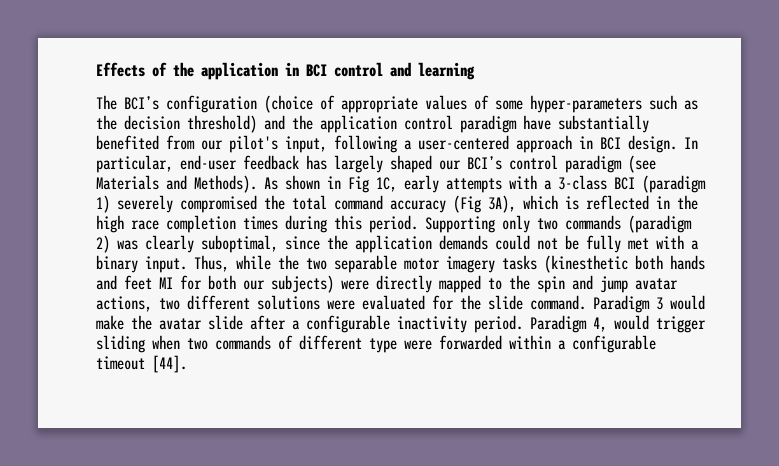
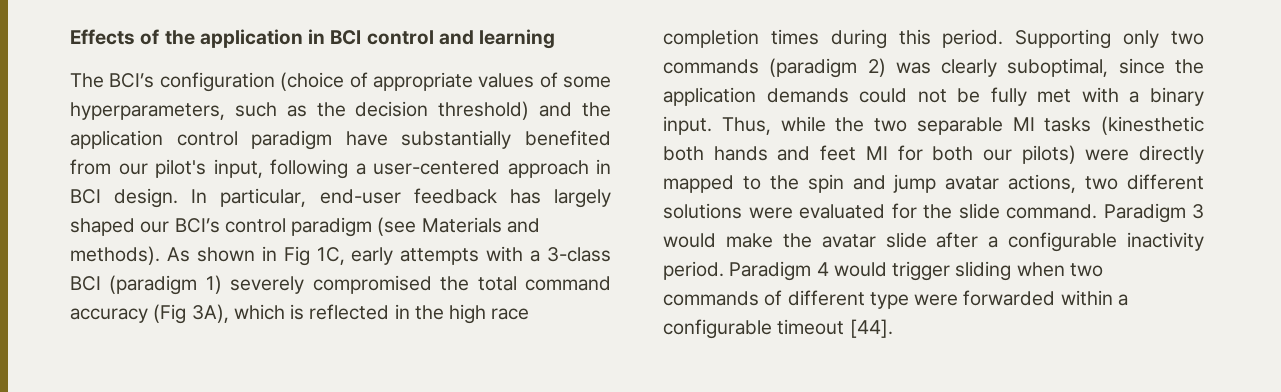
- The BCI’s configuration (choice of appropriate values of some hyper-parameters such as the decision threshold) and the application control paradigm have substantially benefited from our pilot's input, following a user-centered approach in BCI design.
+ The BCI’s configuration (choice of appropriate values of some hyperparameters, such as the decision threshold) and the application control paradigm have substantially benefited from our pilot's input, following a user-centered approach in BCI design.
- In particular, end-user feedback has largely shaped our BCI’s control paradigm (see Materials and Methods).
+ In particular, end-user feedback has largely shaped our BCI’s control paradigm (see Materials and methods).
- Thus, while the two separable motor imagery tasks (kinesthetic both hands and feet MI for both our subjects) were directly mapped to the spin and jump avatar actions, two different solutions were evaluated for the slide command.
+ Thus, while the two separable MI tasks (kinesthetic both hands and feet MI for both our pilots) were directly mapped to the spin and jump avatar actions, two different solutions were evaluated for the slide command.
- Paradigm 4, would trigger sliding when two commands of different type were forwarded within a configurable timeout [44].
+ Paradigm 4 would trigger sliding when two commands of different type were forwarded within a configurable timeout [44].

